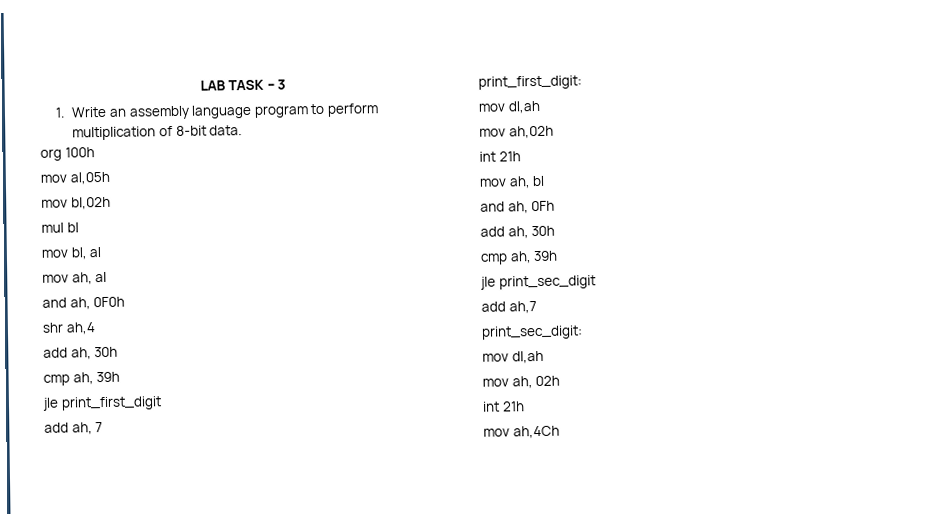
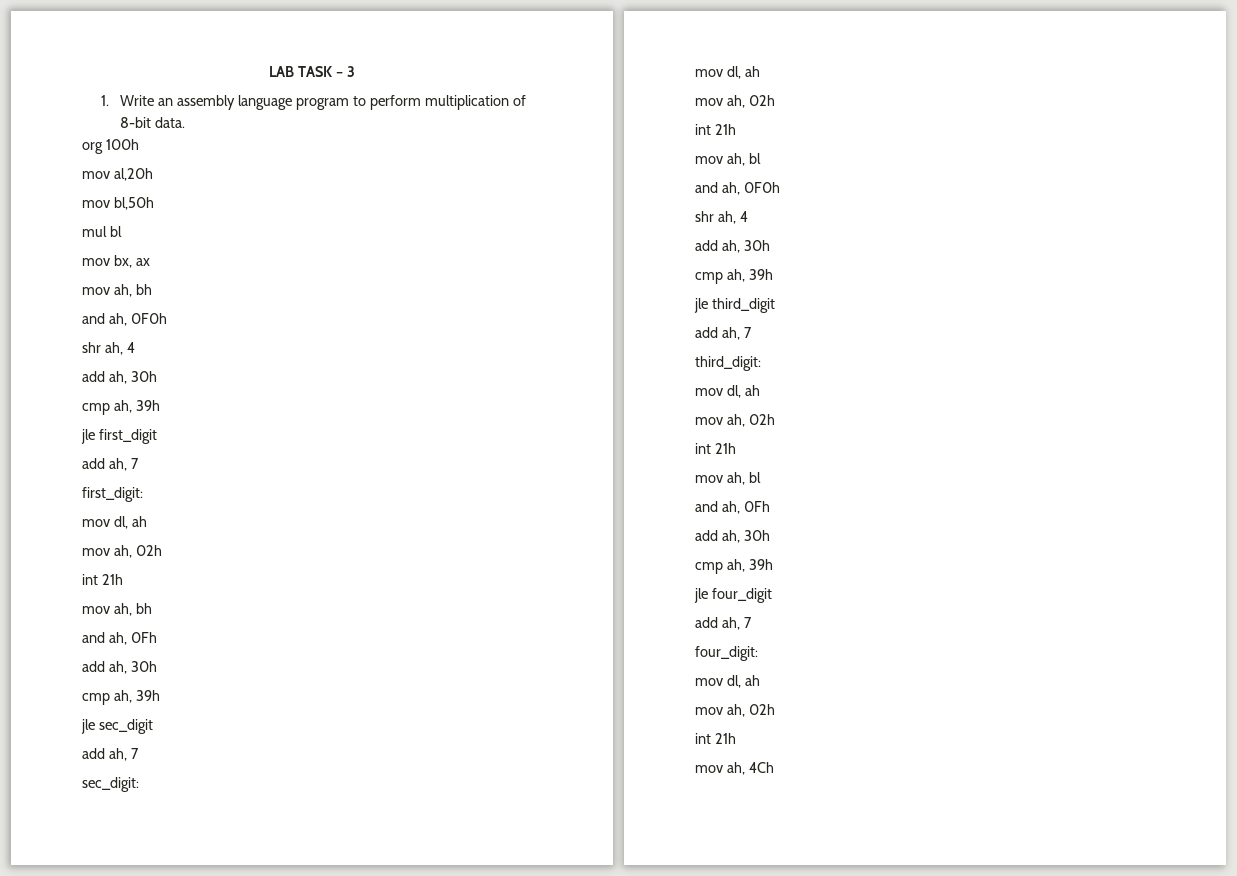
- mov al,05h
- mov bl,02h
+ mov al,20h
+ mov bl,50h
- mov bl, al
- mov ah, al
+ mov bx, ax
+ mov ah, bh
  and ah, 0F0h
- shr ah,4
+ shr ah, 4
  add ah, 30h
  cmp ah, 39h
- jle print_first_digit
+ jle first_digit
  add ah, 7
- print_first_digit:
- mov dl,ah
- mov ah,02h
+ first_digit:
+ mov dl, ah
+ mov ah, 02h
+ int 21h
+ mov ah, bh
+ and ah, 0Fh
+ add ah, 30h
+ cmp ah, 39h
+ jle sec_digit
+ add ah, 7
+ sec_digit:
+ mov dl, ah
+ mov ah, 02h
+ int 21h
+ mov ah, bl
+ and ah, 0F0h
+ shr ah, 4
+ add ah, 30h
+ cmp ah, 39h
+ jle third_digit
+ add ah, 7
+ third_digit:
+ mov dl, ah
+ mov ah, 02h
- jle print_sec_digit
- add ah,7
- print_sec_digit:
- mov dl,ah
+ jle four_digit
+ add ah, 7
+ four_digit:
+ mov dl, ah
  mov ah, 02h
  int 21h
- mov ah,4Ch
+ mov ah, 4Ch

